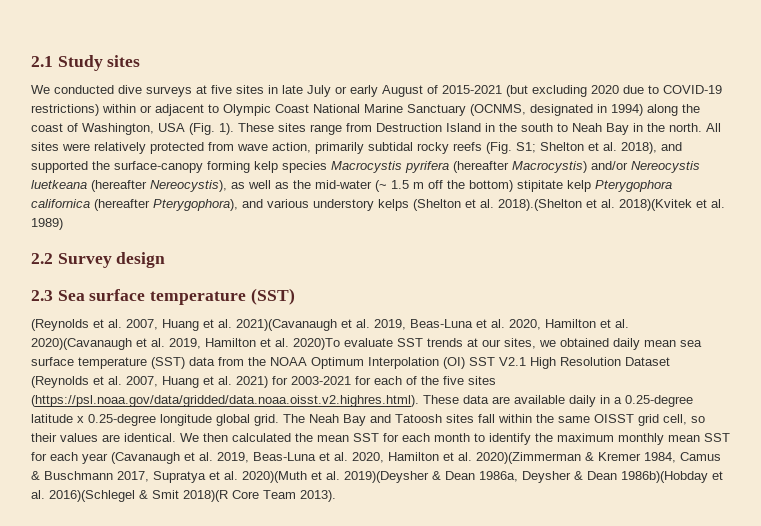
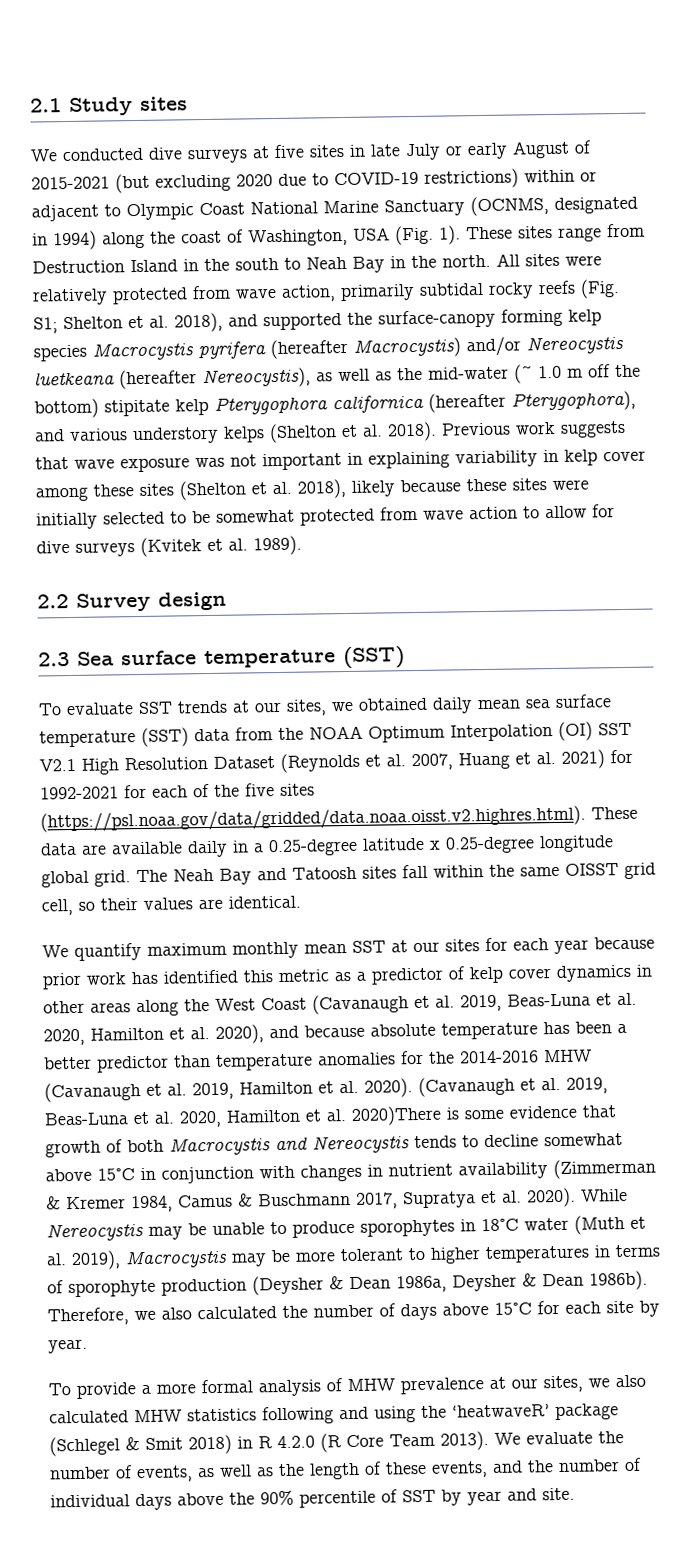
- All sites were relatively protected from wave action, primarily subtidal rocky reefs (Fig. S1; Shelton et al. 2018), and supported the surface-canopy forming kelp species Macrocystis pyrifera (hereafter Macrocystis) and/or Nereocystis luetkeana (hereafter Nereocystis), as well as the mid-water (~ 1.5 m off the bottom) stipitate kelp Pterygophora californica (hereafter Pterygophora), and various understory kelps (Shelton et al. 2018).(Shelton et al. 2018)(Kvitek et al. 1989)
+ All sites were relatively protected from wave action, primarily subtidal rocky reefs (Fig. S1; Shelton et al. 2018), and supported the surface-canopy forming kelp species Macrocystis pyrifera (hereafter Macrocystis) and/or Nereocystis luetkeana (hereafter Nereocystis), as well as the mid-water (~ 1.0 m off the bottom) stipitate kelp Pterygophora californica (hereafter Pterygophora), and various understory kelps (Shelton et al. 2018). Previous work suggests that wave exposure was not important in explaining variability in kelp cover among these sites (Shelton et al. 2018), likely because these sites were initially selected to be somewhat protected from wave action to allow for dive surveys (Kvitek et al. 1989).
- (Reynolds et al. 2007, Huang et al. 2021)(Cavanaugh et al. 2019, Beas-Luna et al. 2020, Hamilton et al. 2020)(Cavanaugh et al. 2019, Hamilton et al. 2020)To evaluate SST trends at our sites, we obtained daily mean sea surface temperature (SST) data from the NOAA Optimum Interpolation (OI) SST V2.1 High Resolution Dataset (Reynolds et al. 2007, Huang et al. 2021) for 2003-2021 for each of the five sites (https://psl.noaa.gov/data/gridded/data.noaa.oisst.v2.highres.html). These data are available daily in a 0.25-degree latitude x 0.25-degree longitude global grid.
+ To evaluate SST trends at our sites, we obtained daily mean sea surface temperature (SST) data from the NOAA Optimum Interpolation (OI) SST V2.1 High Resolution Dataset (Reynolds et al. 2007, Huang et al. 2021) for 1992-2021 for each of the five sites (https://psl.noaa.gov/data/gridded/data.noaa.oisst.v2.highres.html). These data are available daily in a 0.25-degree latitude x 0.25-degree longitude global grid.
- The Neah Bay and Tatoosh sites fall within the same OISST grid cell, so their values are identical. We then calculated the mean SST for each month to identify the maximum monthly mean SST for each year (Cavanaugh et al. 2019, Beas-Luna et al. 2020, Hamilton et al. 2020)(Zimmerman & Kremer 1984, Camus & Buschmann 2017, Supratya et al. 2020)(Muth et al. 2019)(Deysher & Dean 1986a, Deysher & Dean 1986b)(Hobday et al. 2016)(Schlegel & Smit 2018)(R Core Team 2013).
+ The Neah Bay and Tatoosh sites fall within the same OISST grid cell, so their values are identical.
+ We quantify maximum monthly mean SST at our sites for each year because prior work has identified this metric as a predictor of kelp cover dynamics in other areas along the West Coast (Cavanaugh et al. 2019, Beas-Luna et al. 2020, Hamilton et al. 2020), and because absolute temperature has been a better predictor than temperature anomalies for the 2014-2016 MHW (Cavanaugh et al. 2019, Hamilton et al. 2020). (Cavanaugh et al. 2019, Beas-Luna et al. 2020, Hamilton et al. 2020)There is some evidence that growth of both Macrocystis and Nereocystis tends to decline somewhat above 15°C in conjunction with changes in nutrient availability (Zimmerman & Kremer 1984, Camus & Buschmann 2017, Supratya et al. 2020). While Nereocystis may be unable to produce sporophytes in 18°C water (Muth et al. 2019), Macrocystis may be more tolerant to higher temperatures in terms of sporophyte production (Deysher & Dean 1986a, Deysher & Dean 1986b). Therefore, we also calculated the number of days above 15°C for each site by year.
+ To provide a more formal analysis of MHW prevalence at our sites, we also calculated MHW statistics following and using the ‘heatwaveR’ package (Schlegel & Smit 2018) in R 4.2.0 (R Core Team 2013). We evaluate the number of events, as well as the length of these events, and the number of individual days above the 90% percentile of SST by year and site.

